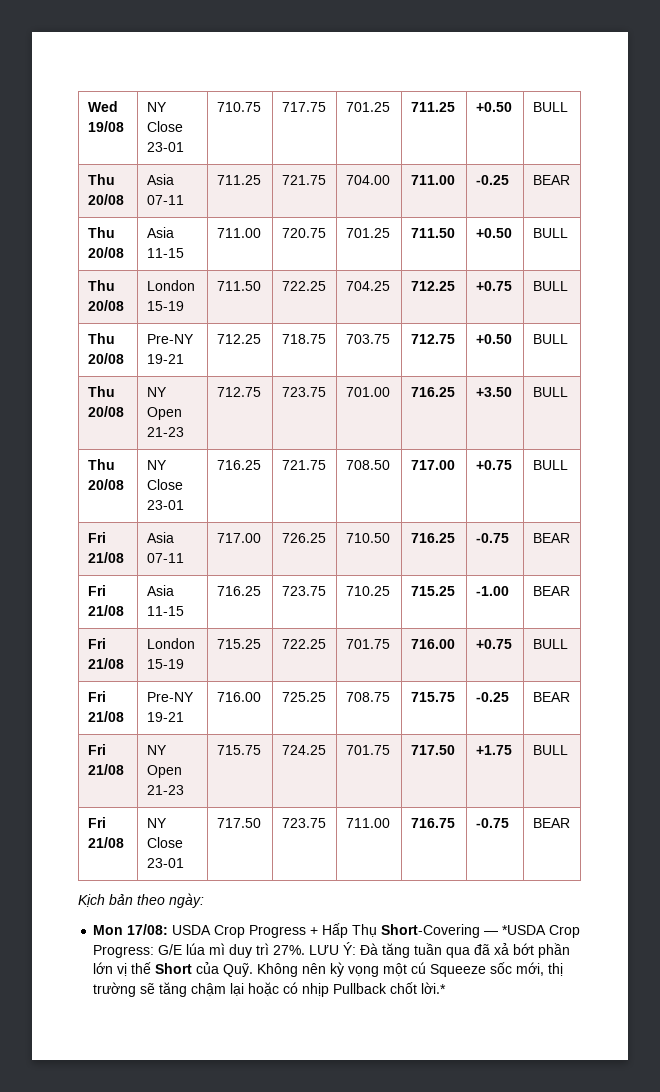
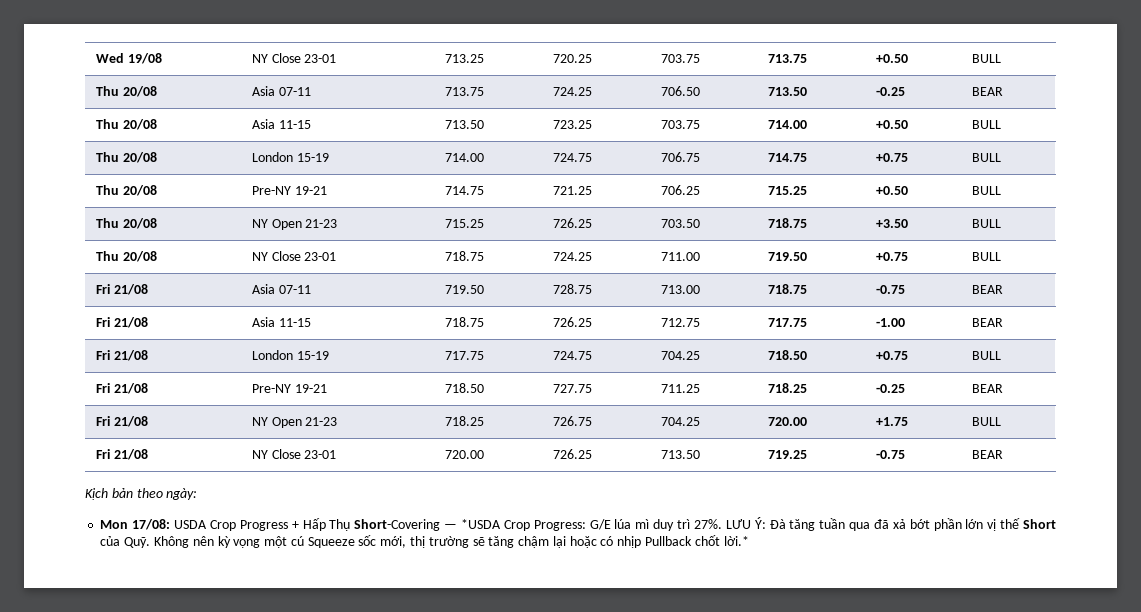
- Wed 19/08 | NY Close 23-01 | 710.75 | 717.75 | 701.25 | 711.25 | +0.50 | BULL
+ Wed 19/08 | NY Close 23-01 | 713.25 | 720.25 | 703.75 | 713.75 | +0.50 | BULL
- Thu 20/08 | Asia 07-11 | 711.25 | 721.75 | 704.00 | 711.00 | -0.25 | BEAR
+ Thu 20/08 | Asia 07-11 | 713.75 | 724.25 | 706.50 | 713.50 | -0.25 | BEAR
- Thu 20/08 | Asia 11-15 | 711.00 | 720.75 | 701.25 | 711.50 | +0.50 | BULL
+ Thu 20/08 | Asia 11-15 | 713.50 | 723.25 | 703.75 | 714.00 | +0.50 | BULL
- Thu 20/08 | London 15-19 | 711.50 | 722.25 | 704.25 | 712.25 | +0.75 | BULL
+ Thu 20/08 | London 15-19 | 714.00 | 724.75 | 706.75 | 714.75 | +0.75 | BULL
- Thu 20/08 | Pre-NY 19-21 | 712.25 | 718.75 | 703.75 | 712.75 | +0.50 | BULL
+ Thu 20/08 | Pre-NY 19-21 | 714.75 | 721.25 | 706.25 | 715.25 | +0.50 | BULL
- Thu 20/08 | NY Open 21-23 | 712.75 | 723.75 | 701.00 | 716.25 | +3.50 | BULL
+ Thu 20/08 | NY Open 21-23 | 715.25 | 726.25 | 703.50 | 718.75 | +3.50 | BULL
- Thu 20/08 | NY Close 23-01 | 716.25 | 721.75 | 708.50 | 717.00 | +0.75 | BULL
+ Thu 20/08 | NY Close 23-01 | 718.75 | 724.25 | 711.00 | 719.50 | +0.75 | BULL
- Fri 21/08 | Asia 07-11 | 717.00 | 726.25 | 710.50 | 716.25 | -0.75 | BEAR
+ Fri 21/08 | Asia 07-11 | 719.50 | 728.75 | 713.00 | 718.75 | -0.75 | BEAR
- Fri 21/08 | Asia 11-15 | 716.25 | 723.75 | 710.25 | 715.25 | -1.00 | BEAR
+ Fri 21/08 | Asia 11-15 | 718.75 | 726.25 | 712.75 | 717.75 | -1.00 | BEAR
- Fri 21/08 | London 15-19 | 715.25 | 722.25 | 701.75 | 716.00 | +0.75 | BULL
+ Fri 21/08 | London 15-19 | 717.75 | 724.75 | 704.25 | 718.50 | +0.75 | BULL
- Fri 21/08 | Pre-NY 19-21 | 716.00 | 725.25 | 708.75 | 715.75 | -0.25 | BEAR
+ Fri 21/08 | Pre-NY 19-21 | 718.50 | 727.75 | 711.25 | 718.25 | -0.25 | BEAR
- Fri 21/08 | NY Open 21-23 | 715.75 | 724.25 | 701.75 | 717.50 | +1.75 | BULL
+ Fri 21/08 | NY Open 21-23 | 718.25 | 726.75 | 704.25 | 720.00 | +1.75 | BULL
- Fri 21/08 | NY Close 23-01 | 717.50 | 723.75 | 711.00 | 716.75 | -0.75 | BEAR
+ Fri 21/08 | NY Close 23-01 | 720.00 | 726.25 | 713.50 | 719.25 | -0.75 | BEAR

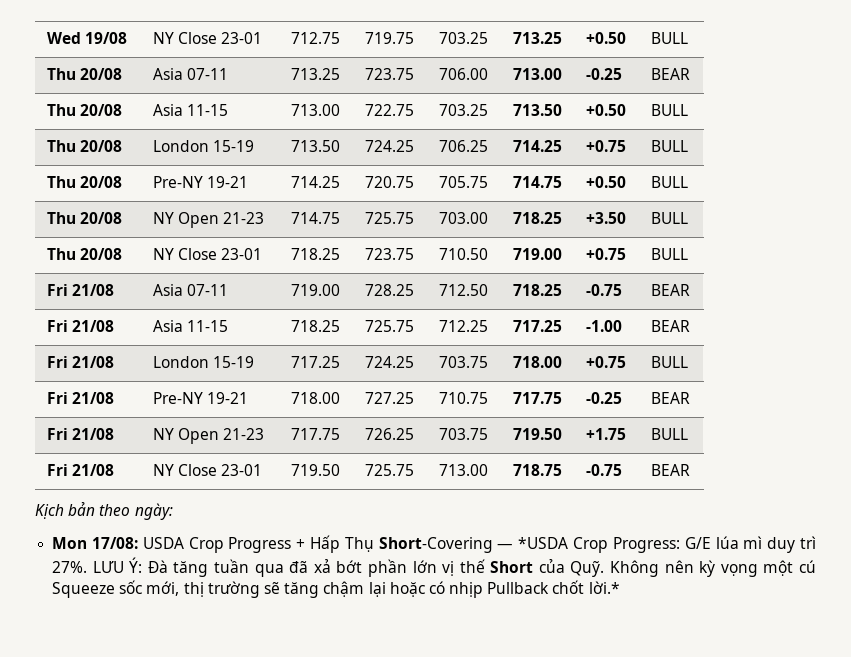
- Wed 19/08 | NY Close 23-01 | 713.25 | 720.25 | 703.75 | 713.75 | +0.50 | BULL
+ Wed 19/08 | NY Close 23-01 | 712.75 | 719.75 | 703.25 | 713.25 | +0.50 | BULL
- Thu 20/08 | Asia 07-11 | 713.75 | 724.25 | 706.50 | 713.50 | -0.25 | BEAR
+ Thu 20/08 | Asia 07-11 | 713.25 | 723.75 | 706.00 | 713.00 | -0.25 | BEAR
- Thu 20/08 | Asia 11-15 | 713.50 | 723.25 | 703.75 | 714.00 | +0.50 | BULL
+ Thu 20/08 | Asia 11-15 | 713.00 | 722.75 | 703.25 | 713.50 | +0.50 | BULL
- Thu 20/08 | London 15-19 | 714.00 | 724.75 | 706.75 | 714.75 | +0.75 | BULL
+ Thu 20/08 | London 15-19 | 713.50 | 724.25 | 706.25 | 714.25 | +0.75 | BULL
- Thu 20/08 | Pre-NY 19-21 | 714.75 | 721.25 | 706.25 | 715.25 | +0.50 | BULL
+ Thu 20/08 | Pre-NY 19-21 | 714.25 | 720.75 | 705.75 | 714.75 | +0.50 | BULL
- Thu 20/08 | NY Open 21-23 | 715.25 | 726.25 | 703.50 | 718.75 | +3.50 | BULL
+ Thu 20/08 | NY Open 21-23 | 714.75 | 725.75 | 703.00 | 718.25 | +3.50 | BULL
- Thu 20/08 | NY Close 23-01 | 718.75 | 724.25 | 711.00 | 719.50 | +0.75 | BULL
+ Thu 20/08 | NY Close 23-01 | 718.25 | 723.75 | 710.50 | 719.00 | +0.75 | BULL
- Fri 21/08 | Asia 07-11 | 719.50 | 728.75 | 713.00 | 718.75 | -0.75 | BEAR
+ Fri 21/08 | Asia 07-11 | 719.00 | 728.25 | 712.50 | 718.25 | -0.75 | BEAR
- Fri 21/08 | Asia 11-15 | 718.75 | 726.25 | 712.75 | 717.75 | -1.00 | BEAR
+ Fri 21/08 | Asia 11-15 | 718.25 | 725.75 | 712.25 | 717.25 | -1.00 | BEAR
- Fri 21/08 | London 15-19 | 717.75 | 724.75 | 704.25 | 718.50 | +0.75 | BULL
+ Fri 21/08 | London 15-19 | 717.25 | 724.25 | 703.75 | 718.00 | +0.75 | BULL
- Fri 21/08 | Pre-NY 19-21 | 718.50 | 727.75 | 711.25 | 718.25 | -0.25 | BEAR
+ Fri 21/08 | Pre-NY 19-21 | 718.00 | 727.25 | 710.75 | 717.75 | -0.25 | BEAR
- Fri 21/08 | NY Open 21-23 | 718.25 | 726.75 | 704.25 | 720.00 | +1.75 | BULL
+ Fri 21/08 | NY Open 21-23 | 717.75 | 726.25 | 703.75 | 719.50 | +1.75 | BULL
- Fri 21/08 | NY Close 23-01 | 720.00 | 726.25 | 713.50 | 719.25 | -0.75 | BEAR
+ Fri 21/08 | NY Close 23-01 | 719.50 | 725.75 | 713.00 | 718.75 | -0.75 | BEAR

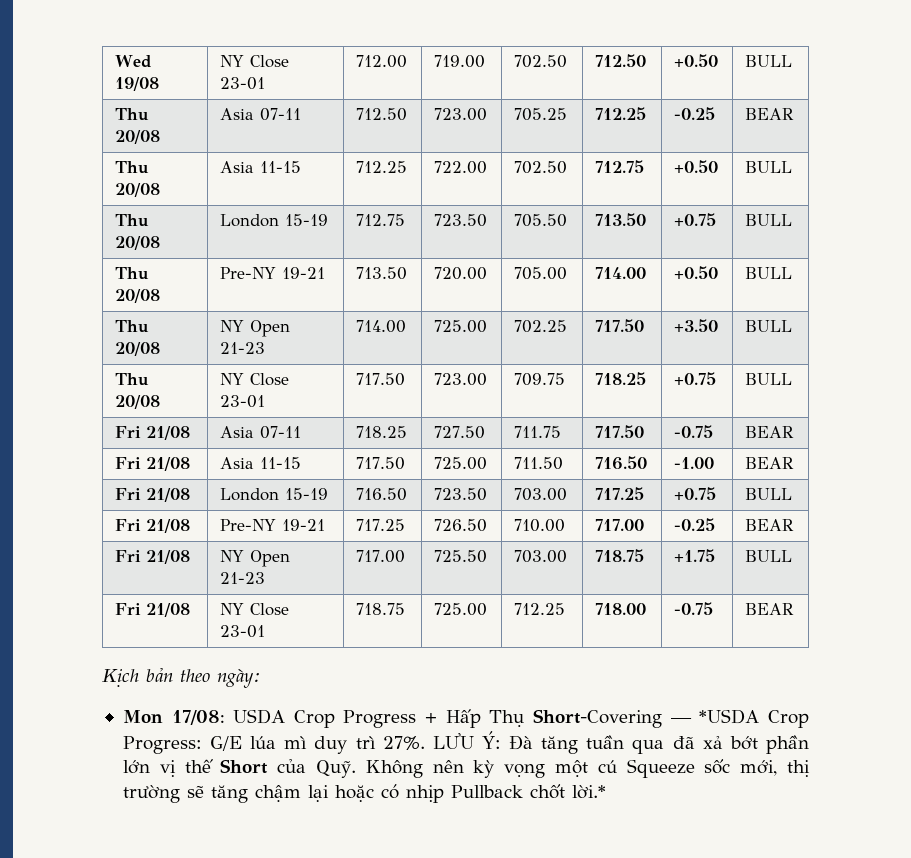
- Wed 19/08 | NY Close 23-01 | 712.75 | 719.75 | 703.25 | 713.25 | +0.50 | BULL
+ Wed 19/08 | NY Close 23-01 | 712.00 | 719.00 | 702.50 | 712.50 | +0.50 | BULL
- Thu 20/08 | Asia 07-11 | 713.25 | 723.75 | 706.00 | 713.00 | -0.25 | BEAR
+ Thu 20/08 | Asia 07-11 | 712.50 | 723.00 | 705.25 | 712.25 | -0.25 | BEAR
- Thu 20/08 | Asia 11-15 | 713.00 | 722.75 | 703.25 | 713.50 | +0.50 | BULL
+ Thu 20/08 | Asia 11-15 | 712.25 | 722.00 | 702.50 | 712.75 | +0.50 | BULL
- Thu 20/08 | London 15-19 | 713.50 | 724.25 | 706.25 | 714.25 | +0.75 | BULL
+ Thu 20/08 | London 15-19 | 712.75 | 723.50 | 705.50 | 713.50 | +0.75 | BULL
- Thu 20/08 | Pre-NY 19-21 | 714.25 | 720.75 | 705.75 | 714.75 | +0.50 | BULL
+ Thu 20/08 | Pre-NY 19-21 | 713.50 | 720.00 | 705.00 | 714.00 | +0.50 | BULL
- Thu 20/08 | NY Open 21-23 | 714.75 | 725.75 | 703.00 | 718.25 | +3.50 | BULL
+ Thu 20/08 | NY Open 21-23 | 714.00 | 725.00 | 702.25 | 717.50 | +3.50 | BULL
- Thu 20/08 | NY Close 23-01 | 718.25 | 723.75 | 710.50 | 719.00 | +0.75 | BULL
+ Thu 20/08 | NY Close 23-01 | 717.50 | 723.00 | 709.75 | 718.25 | +0.75 | BULL
- Fri 21/08 | Asia 07-11 | 719.00 | 728.25 | 712.50 | 718.25 | -0.75 | BEAR
+ Fri 21/08 | Asia 07-11 | 718.25 | 727.50 | 711.75 | 717.50 | -0.75 | BEAR
- Fri 21/08 | Asia 11-15 | 718.25 | 725.75 | 712.25 | 717.25 | -1.00 | BEAR
+ Fri 21/08 | Asia 11-15 | 717.50 | 725.00 | 711.50 | 716.50 | -1.00 | BEAR
- Fri 21/08 | London 15-19 | 717.25 | 724.25 | 703.75 | 718.00 | +0.75 | BULL
+ Fri 21/08 | London 15-19 | 716.50 | 723.50 | 703.00 | 717.25 | +0.75 | BULL
- Fri 21/08 | Pre-NY 19-21 | 718.00 | 727.25 | 710.75 | 717.75 | -0.25 | BEAR
+ Fri 21/08 | Pre-NY 19-21 | 717.25 | 726.50 | 710.00 | 717.00 | -0.25 | BEAR
- Fri 21/08 | NY Open 21-23 | 717.75 | 726.25 | 703.75 | 719.50 | +1.75 | BULL
+ Fri 21/08 | NY Open 21-23 | 717.00 | 725.50 | 703.00 | 718.75 | +1.75 | BULL
- Fri 21/08 | NY Close 23-01 | 719.50 | 725.75 | 713.00 | 718.75 | -0.75 | BEAR
+ Fri 21/08 | NY Close 23-01 | 718.75 | 725.00 | 712.25 | 718.00 | -0.75 | BEAR

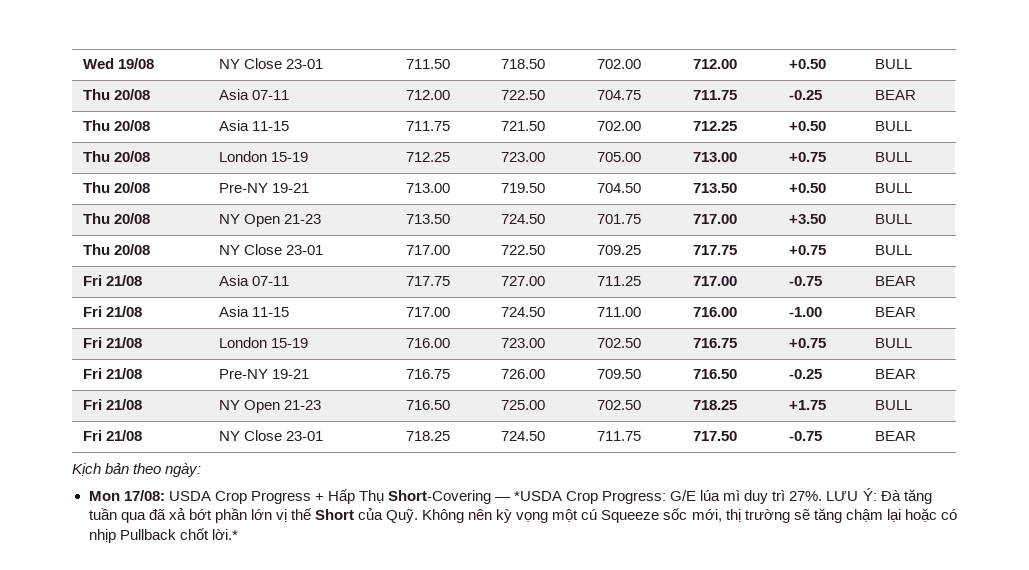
- Wed 19/08 | NY Close 23-01 | 712.00 | 719.00 | 702.50 | 712.50 | +0.50 | BULL
+ Wed 19/08 | NY Close 23-01 | 711.50 | 718.50 | 702.00 | 712.00 | +0.50 | BULL
- Thu 20/08 | Asia 07-11 | 712.50 | 723.00 | 705.25 | 712.25 | -0.25 | BEAR
+ Thu 20/08 | Asia 07-11 | 712.00 | 722.50 | 704.75 | 711.75 | -0.25 | BEAR
- Thu 20/08 | Asia 11-15 | 712.25 | 722.00 | 702.50 | 712.75 | +0.50 | BULL
+ Thu 20/08 | Asia 11-15 | 711.75 | 721.50 | 702.00 | 712.25 | +0.50 | BULL
- Thu 20/08 | London 15-19 | 712.75 | 723.50 | 705.50 | 713.50 | +0.75 | BULL
+ Thu 20/08 | London 15-19 | 712.25 | 723.00 | 705.00 | 713.00 | +0.75 | BULL
- Thu 20/08 | Pre-NY 19-21 | 713.50 | 720.00 | 705.00 | 714.00 | +0.50 | BULL
+ Thu 20/08 | Pre-NY 19-21 | 713.00 | 719.50 | 704.50 | 713.50 | +0.50 | BULL
- Thu 20/08 | NY Open 21-23 | 714.00 | 725.00 | 702.25 | 717.50 | +3.50 | BULL
+ Thu 20/08 | NY Open 21-23 | 713.50 | 724.50 | 701.75 | 717.00 | +3.50 | BULL
- Thu 20/08 | NY Close 23-01 | 717.50 | 723.00 | 709.75 | 718.25 | +0.75 | BULL
+ Thu 20/08 | NY Close 23-01 | 717.00 | 722.50 | 709.25 | 717.75 | +0.75 | BULL
- Fri 21/08 | Asia 07-11 | 718.25 | 727.50 | 711.75 | 717.50 | -0.75 | BEAR
+ Fri 21/08 | Asia 07-11 | 717.75 | 727.00 | 711.25 | 717.00 | -0.75 | BEAR
- Fri 21/08 | Asia 11-15 | 717.50 | 725.00 | 711.50 | 716.50 | -1.00 | BEAR
+ Fri 21/08 | Asia 11-15 | 717.00 | 724.50 | 711.00 | 716.00 | -1.00 | BEAR
- Fri 21/08 | London 15-19 | 716.50 | 723.50 | 703.00 | 717.25 | +0.75 | BULL
+ Fri 21/08 | London 15-19 | 716.00 | 723.00 | 702.50 | 716.75 | +0.75 | BULL
- Fri 21/08 | Pre-NY 19-21 | 717.25 | 726.50 | 710.00 | 717.00 | -0.25 | BEAR
+ Fri 21/08 | Pre-NY 19-21 | 716.75 | 726.00 | 709.50 | 716.50 | -0.25 | BEAR
- Fri 21/08 | NY Open 21-23 | 717.00 | 725.50 | 703.00 | 718.75 | +1.75 | BULL
+ Fri 21/08 | NY Open 21-23 | 716.50 | 725.00 | 702.50 | 718.25 | +1.75 | BULL
- Fri 21/08 | NY Close 23-01 | 718.75 | 725.00 | 712.25 | 718.00 | -0.75 | BEAR
+ Fri 21/08 | NY Close 23-01 | 718.25 | 724.50 | 711.75 | 717.50 | -0.75 | BEAR

